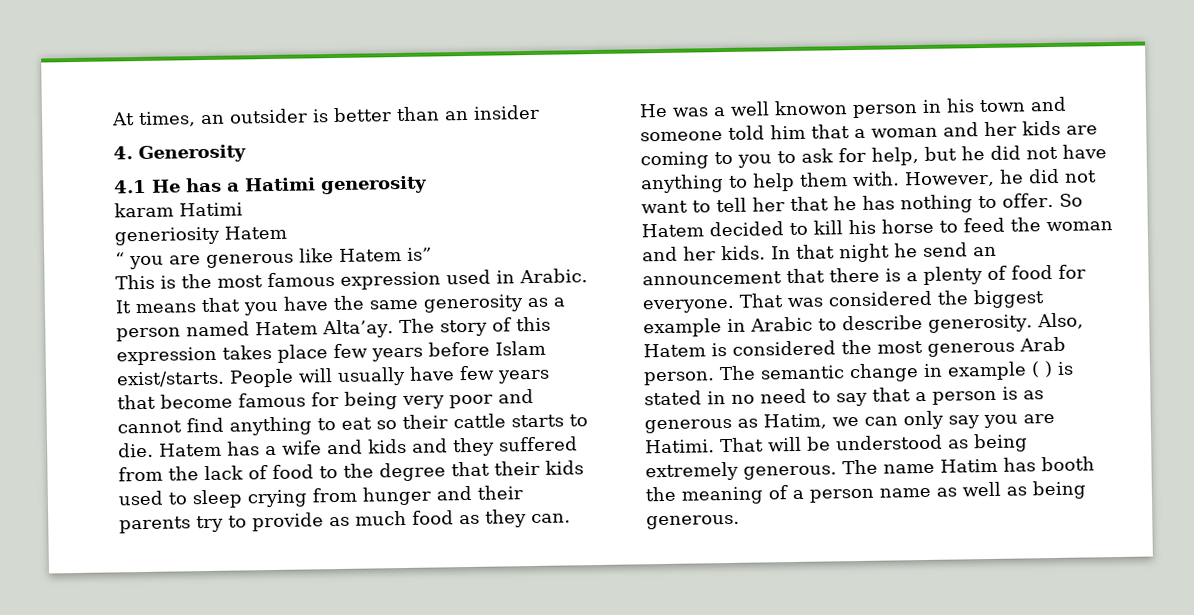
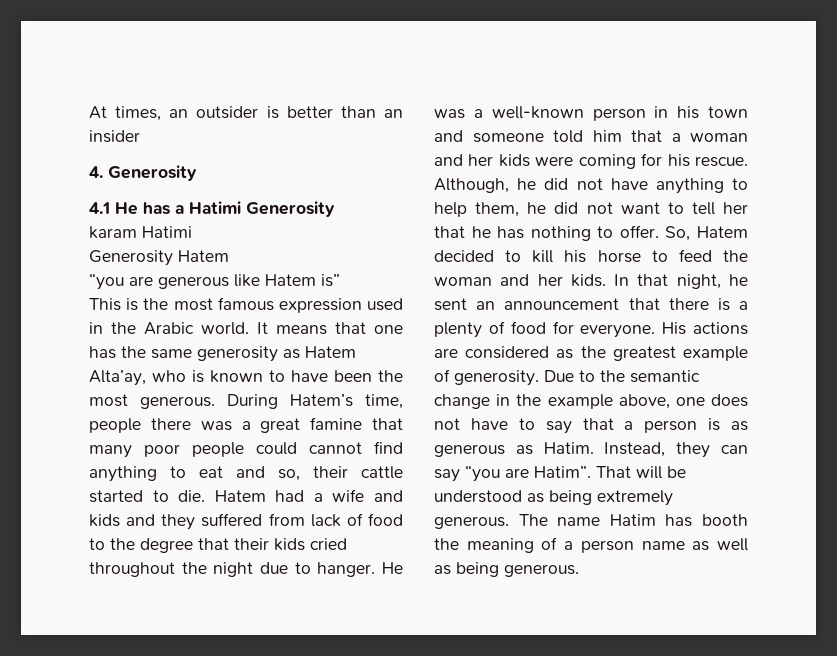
- 4.1 He has a Hatimi generosity
+ 4.1 He has a Hatimi Generosity
- generiosity Hatem
+ Generosity Hatem
- “ you are generous like Hatem is”
+ “you are generous like Hatem is”
- This is the most famous expression used in Arabic.
+ This is the most famous expression used in the Arabic world.
- It means that you have the same generosity as a person named Hatem Alta’ay. The story of this expression takes place few years before Islam exist/starts. People will usually have few years that become famous for being very poor and cannot find anything to eat so their cattle starts to die.
+ It means that one has the same generosity as Hatem Alta’ay, who is known to have been the most generous. During Hatem’s time, people there was a great famine that many poor people could cannot find anything to eat and so, their cattle started to die.
- Hatem has a wife and kids and they suffered from the lack of food to the degree that their kids used to sleep crying from hunger and their parents try to provide as much food as they can.
+ Hatem had a wife and kids and they suffered from lack of food to the degree that their kids cried throughout the night due to hanger.
- He was a well knowon person in his town and someone told him that a woman and her kids are coming to you to ask for help, but he did not have anything to help them with. However, he did not want to tell her that he has nothing to offer.
+ He was a well-known person in his town and someone told him that a woman and her kids were coming for his rescue. Although, he did not have anything to help them, he did not want to tell her that he has nothing to offer.
- So Hatem decided to kill his horse to feed the woman and her kids.
+ So, Hatem decided to kill his horse to feed the woman and her kids.
- In that night he send an announcement that there is a plenty of food for everyone.
+ In that night, he sent an announcement that there is a plenty of food for everyone.
- That was considered the biggest example in Arabic to describe generosity. Also, Hatem is considered the most generous Arab person. The semantic change in example ( ) is stated in no need to say that a person is as generous as Hatim, we can only say you are Hatimi.
+ His actions are considered as the greatest example of generosity. Due to the semantic change in the example above, one does not have to say that a person is as generous as Hatim. Instead, they can say “you are Hatim”.

